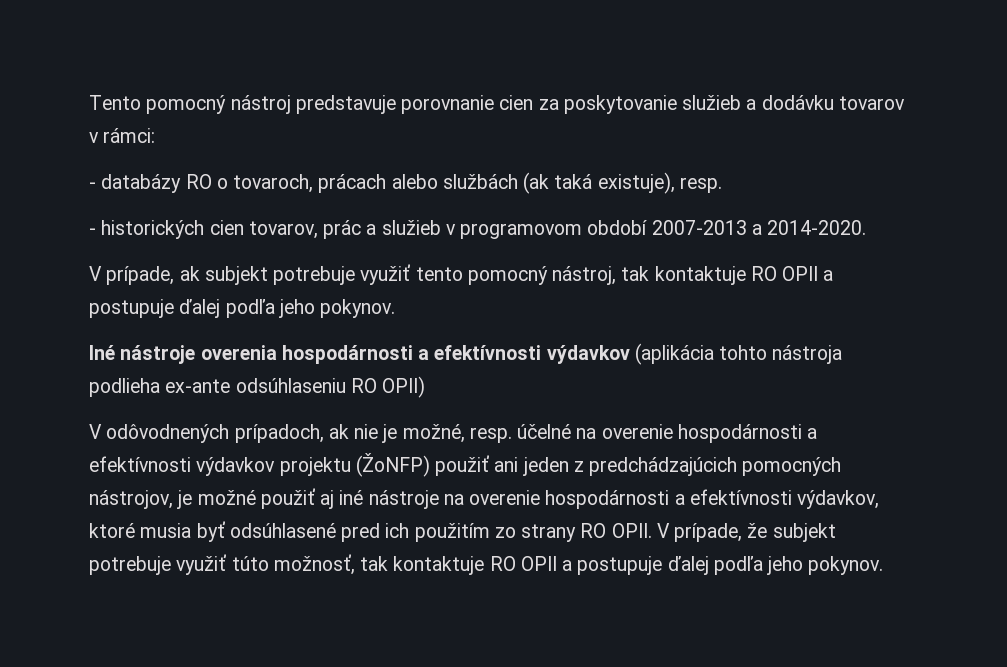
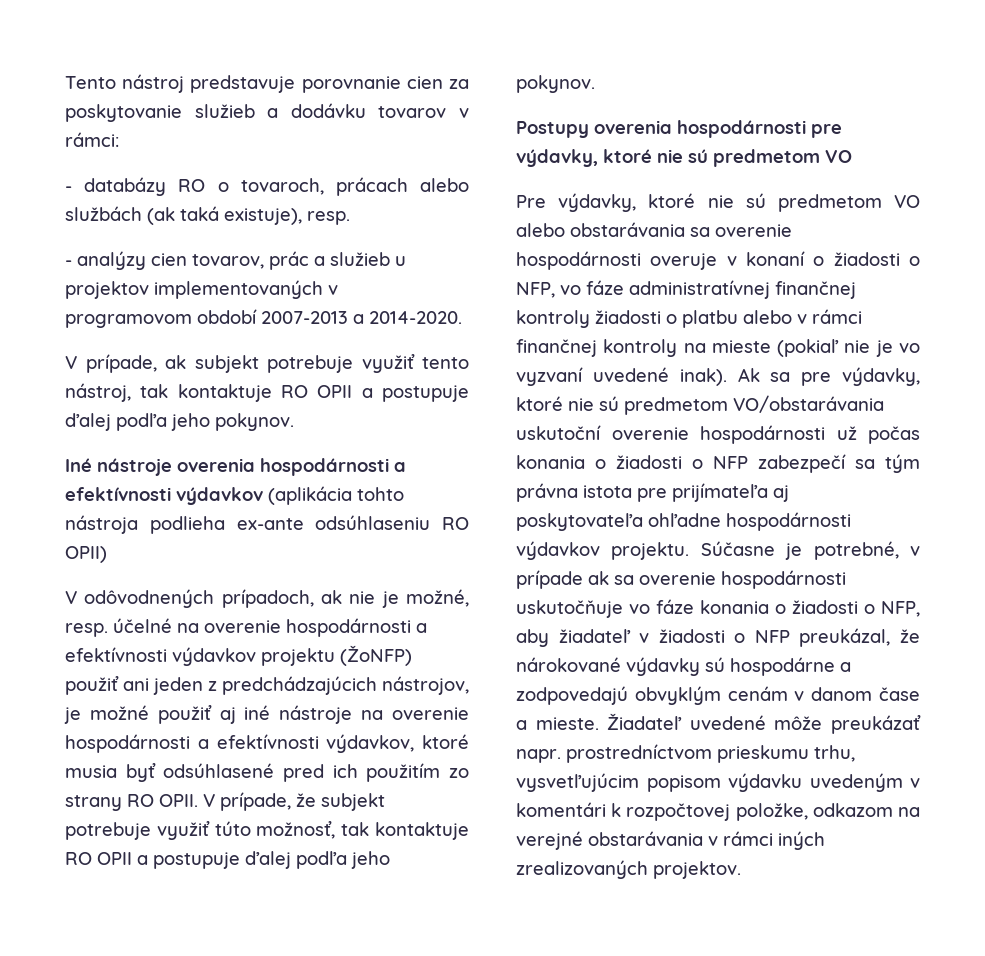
- Tento pomocný nástroj predstavuje porovnanie cien za poskytovanie služieb a dodávku tovarov v rámci:
+ Tento nástroj predstavuje porovnanie cien za poskytovanie služieb a dodávku tovarov v rámci:
- - historických cien tovarov, prác a služieb v programovom období 2007-2013 a 2014-2020.
+ - analýzy cien tovarov, prác a služieb u projektov implementovaných v programovom období 2007-2013 a 2014-2020.
- V prípade, ak subjekt potrebuje využiť tento pomocný nástroj, tak kontaktuje RO OPII a postupuje ďalej podľa jeho pokynov.
+ V prípade, ak subjekt potrebuje využiť tento nástroj, tak kontaktuje RO OPII a postupuje ďalej podľa jeho pokynov.
- V odôvodnených prípadoch, ak nie je možné, resp. účelné na overenie hospodárnosti a efektívnosti výdavkov projektu (ŽoNFP) použiť ani jeden z predchádzajúcich pomocných nástrojov, je možné použiť aj iné nástroje na overenie hospodárnosti a efektívnosti výdavkov, ktoré musia byť odsúhlasené pred ich použitím zo strany RO OPII.
+ V odôvodnených prípadoch, ak nie je možné, resp. účelné na overenie hospodárnosti a efektívnosti výdavkov projektu (ŽoNFP) použiť ani jeden z predchádzajúcich nástrojov, je možné použiť aj iné nástroje na overenie hospodárnosti a efektívnosti výdavkov, ktoré musia byť odsúhlasené pred ich použitím zo strany RO OPII.
+ Postupy overenia hospodárnosti pre výdavky, ktoré nie sú predmetom VO
+ Pre výdavky, ktoré nie sú predmetom VO alebo obstarávania sa overenie hospodárnosti overuje v konaní o žiadosti o NFP, vo fáze administratívnej finančnej kontroly žiadosti o platbu alebo v rámci finančnej kontroly na mieste (pokiaľ nie je vo vyzvaní uvedené inak). Ak sa pre výdavky, ktoré nie sú predmetom VO/obstarávania uskutoční overenie hospodárnosti už počas konania o žiadosti o NFP zabezpečí sa tým právna istota pre prijímateľa aj poskytovateľa ohľadne hospodárnosti výdavkov projektu. Súčasne je potrebné, v prípade ak sa overenie hospodárnosti uskutočňuje vo fáze konania o žiadosti o NFP, aby žiadateľ v žiadosti o NFP preukázal, že nárokované výdavky sú hospodárne a zodpovedajú obvyklým cenám v danom čase a mieste. Žiadateľ uvedené môže preukázať napr. prostredníctvom prieskumu trhu, vysvetľujúcim popisom výdavku uvedeným v komentári k rozpočtovej položke, odkazom na verejné obstarávania v rámci iných zrealizovaných projektov.

